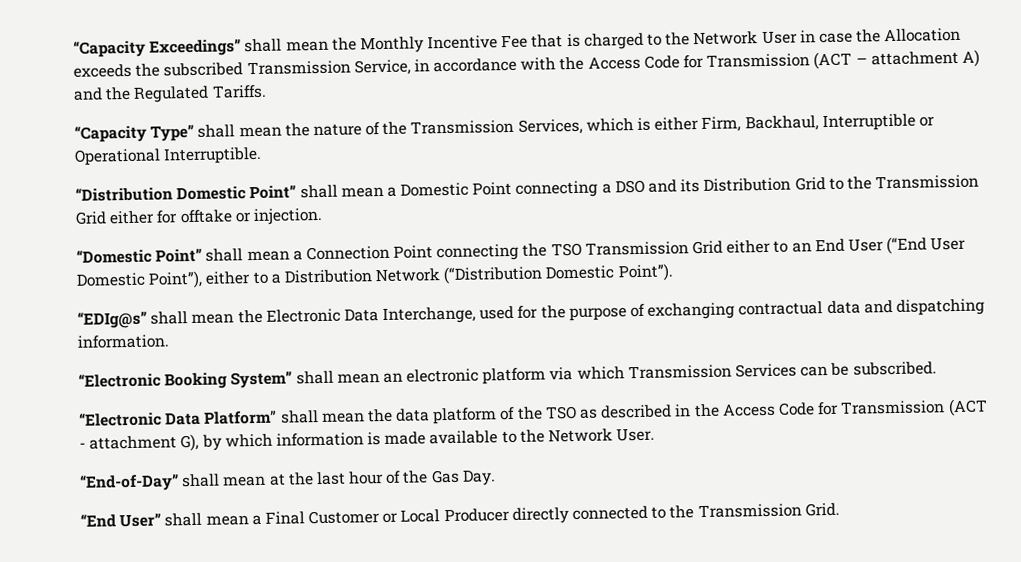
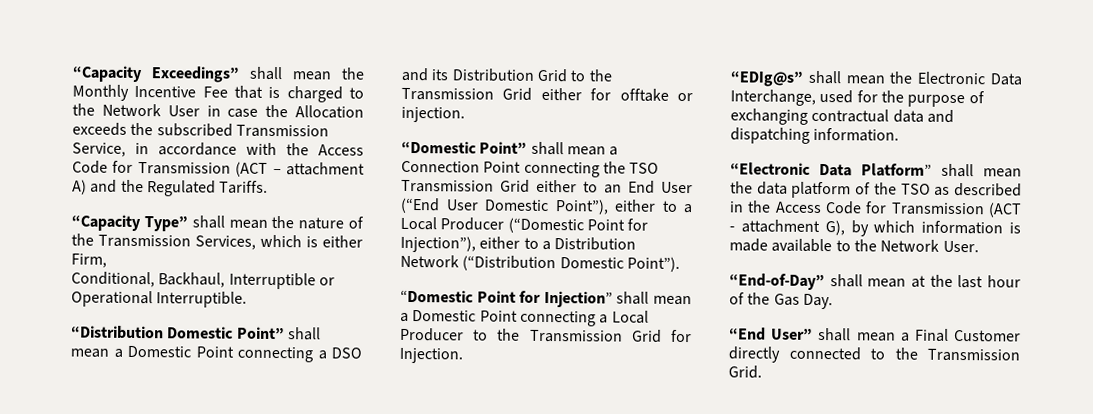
- “Capacity Type” shall mean the nature of the Transmission Services, which is either Firm, Backhaul, Interruptible or Operational Interruptible.
+ “Capacity Type” shall mean the nature of the Transmission Services, which is either Firm,
+ Conditional, Backhaul, Interruptible or Operational Interruptible.
- “Domestic Point” shall mean a Connection Point connecting the TSO Transmission Grid either to an End User (“End User Domestic Point”), either to a Distribution Network (“Distribution Domestic Point”).
+ “Domestic Point” shall mean a Connection Point connecting the TSO Transmission Grid either to an End User (“End User Domestic Point”), either to a Local Producer (“Domestic Point for Injection”), either to a Distribution Network (“Distribution Domestic Point”).
+ “Domestic Point for Injection” shall mean a Domestic Point connecting a Local Producer to the Transmission Grid for Injection.
- “Electronic Booking System” shall mean an electronic platform via which Transmission Services can be subscribed.
- “End User” shall mean a Final Customer or Local Producer directly connected to the Transmission Grid.
+ “End User” shall mean a Final Customer directly connected to the Transmission Grid.

